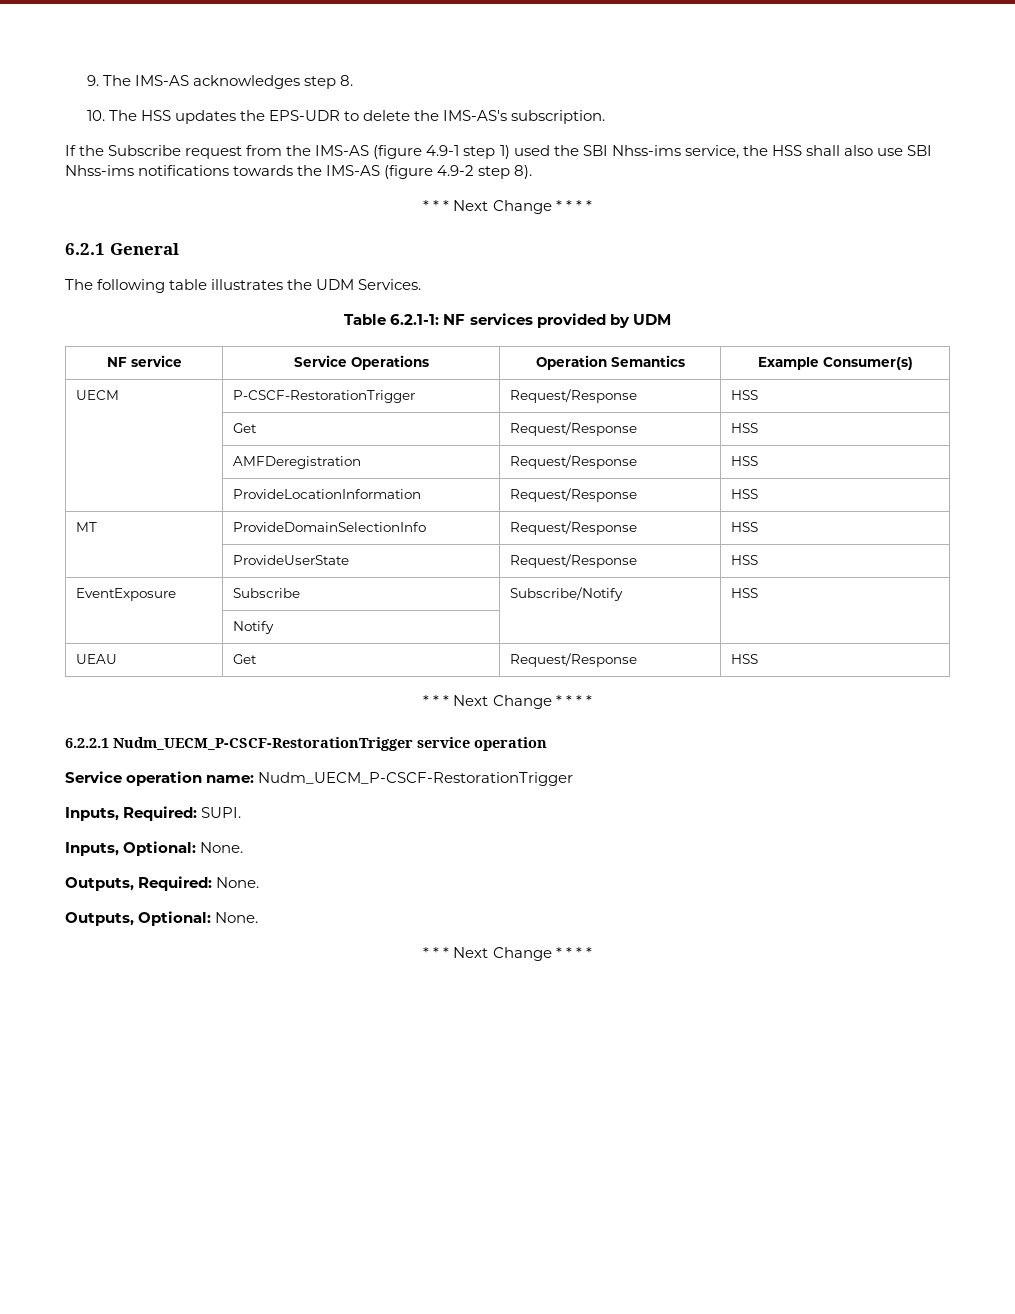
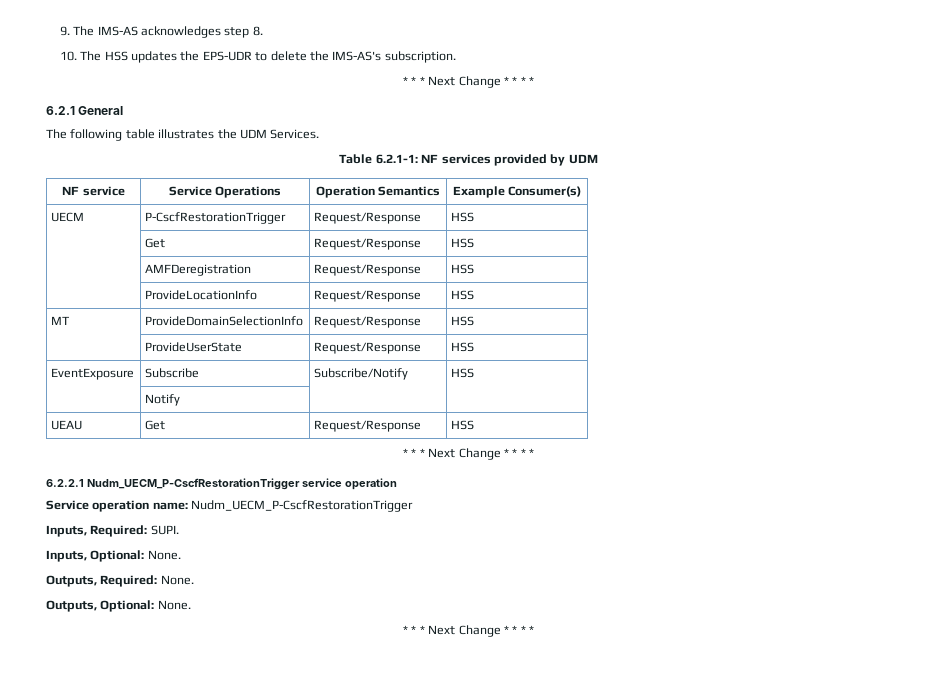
- If the Subscribe request from the IMS-AS (figure 4.9-1 step 1) used the SBI Nhss-ims service, the HSS shall also use SBI Nhss-ims notifications towards the IMS-AS (figure 4.9-2 step 8).
- UECM | P-CSCF-RestorationTrigger | Request/Response | HSS
+ UECM | P-CscfRestorationTrigger | Request/Response | HSS
- | ProvideLocationInformation | Request/Response | HSS
+ | ProvideLocationInfo | Request/Response | HSS
- 6.2.2.1 Nudm_UECM_P-CSCF-RestorationTrigger service operation
+ 6.2.2.1 Nudm_UECM_P-CscfRestorationTrigger service operation
- Service operation name: Nudm_UECM_P-CSCF-RestorationTrigger
+ Service operation name: Nudm_UECM_P-CscfRestorationTrigger

